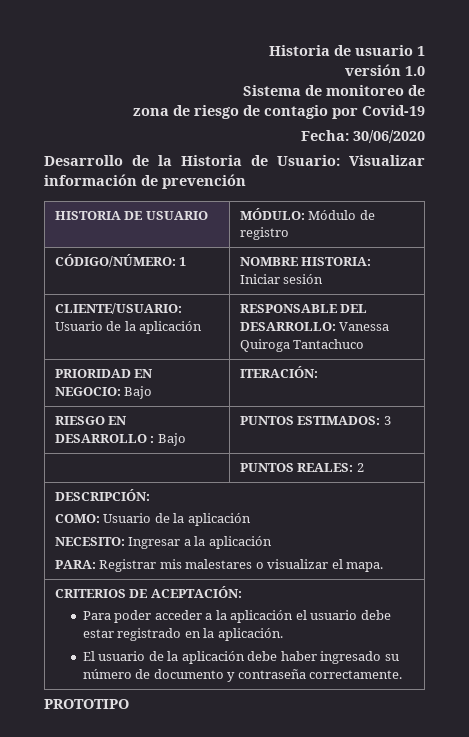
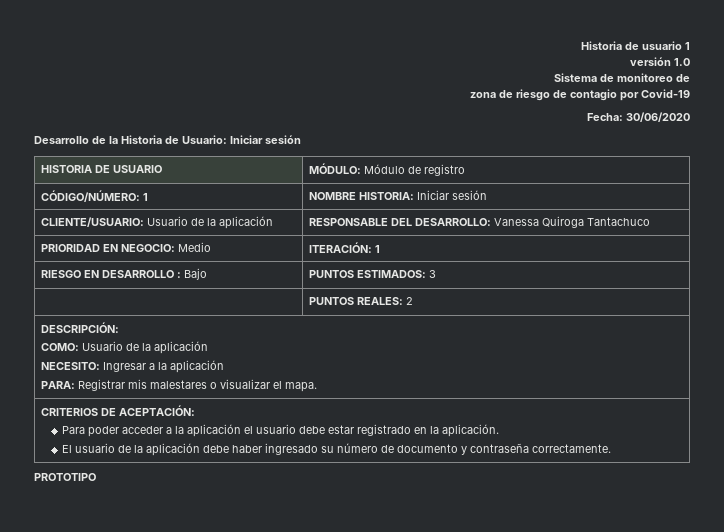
- Desarrollo de la Historia de Usuario: Visualizar información de prevención
+ Desarrollo de la Historia de Usuario: Iniciar sesión
- PRIORIDAD EN NEGOCIO: Bajo | ITERACIÓN:
+ PRIORIDAD EN NEGOCIO: Medio | ITERACIÓN: 1

